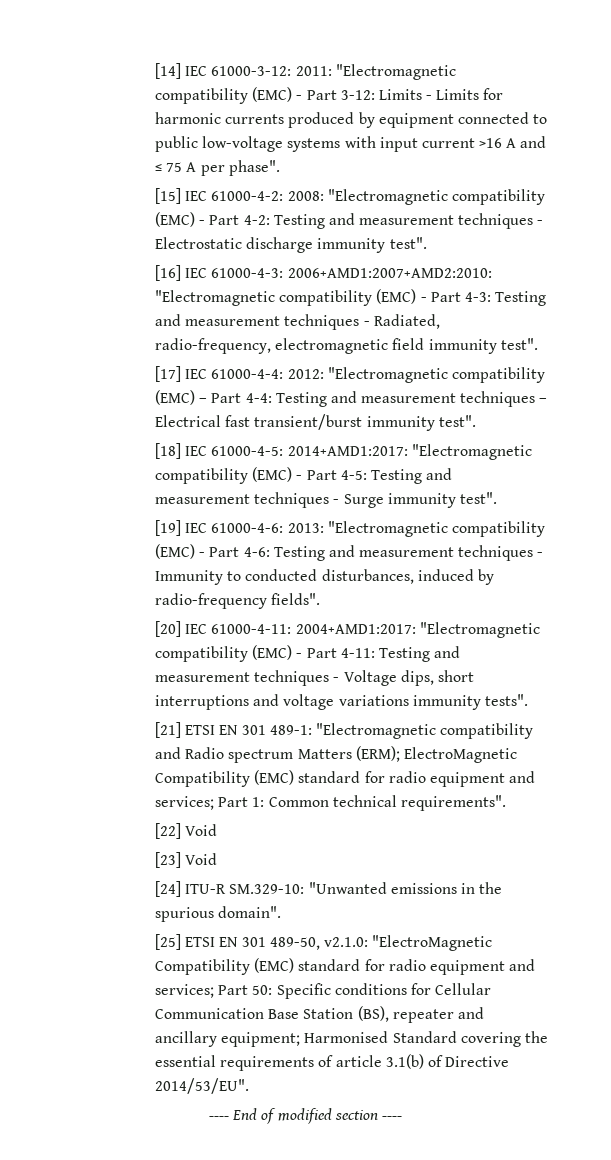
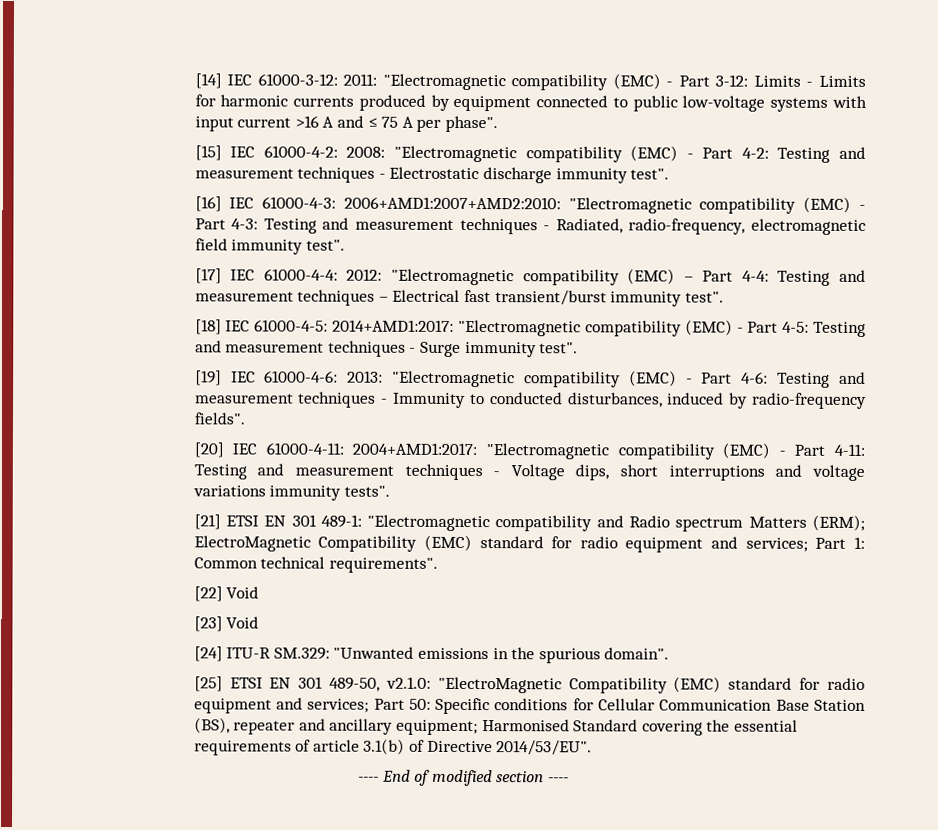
- [24] ITU-R SM.329-10: "Unwanted emissions in the spurious domain".
+ [24] ITU-R SM.329: "Unwanted emissions in the spurious domain".

